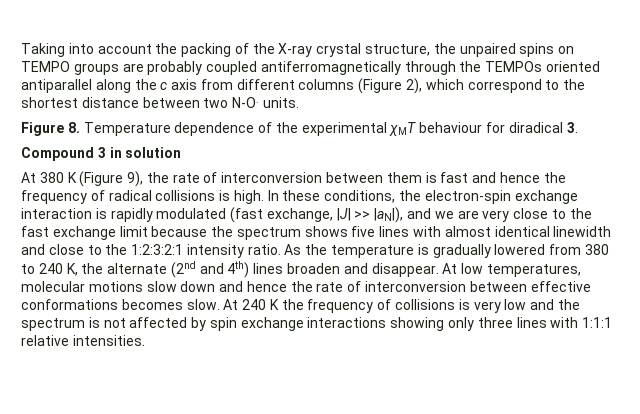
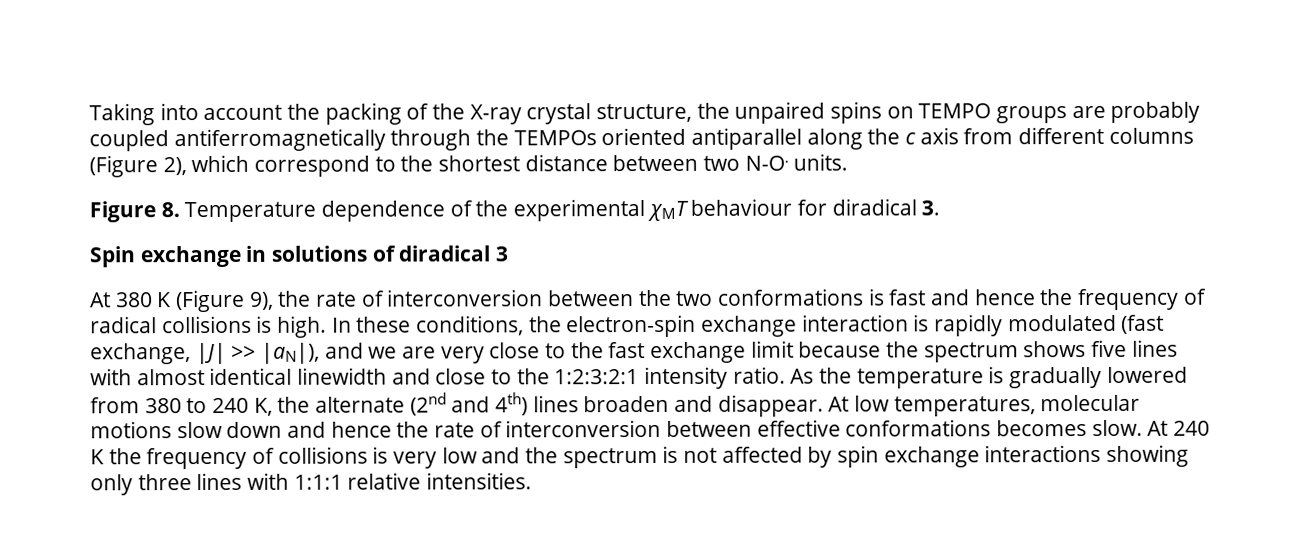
- Compound 3 in solution
+ Spin exchange in solutions of diradical 3
- At 380 K (Figure 9), the rate of interconversion between them is fast and hence the frequency of radical collisions is high.
+ At 380 K (Figure 9), the rate of interconversion between the two conformations is fast and hence the frequency of radical collisions is high.

